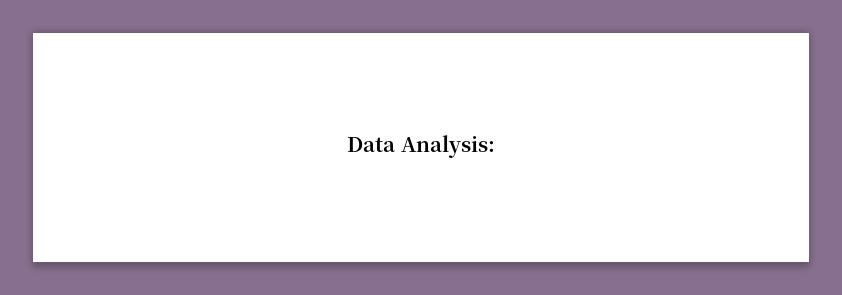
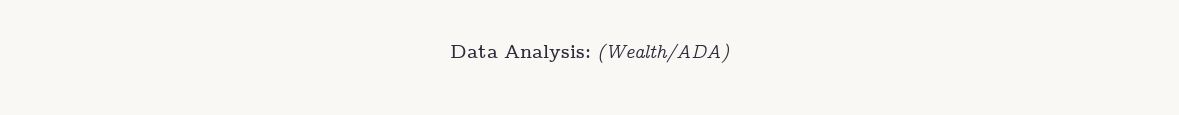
- Data Analysis:
+ Data Analysis: (Wealth/ADA)

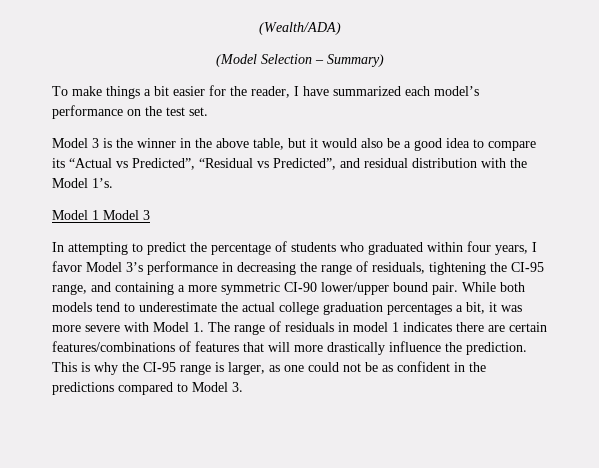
- Data Analysis: (Wealth/ADA)
+ (Wealth/ADA)
+ (Model Selection – Summary)
+ To make things a bit easier for the reader, I have summarized each model’s performance on the test set.
+ Model 3 is the winner in the above table, but it would also be a good idea to compare its “Actual vs Predicted”, “Residual vs Predicted”, and residual distribution with the Model 1’s.
+ Model 1 Model 3
+ In attempting to predict the percentage of students who graduated within four years, I favor Model 3’s performance in decreasing the range of residuals, tightening the CI-95 range, and containing a more symmetric CI-90 lower/upper bound pair. While both models tend to underestimate the actual college graduation percentages a bit, it was more severe with Model 1. The range of residuals in model 1 indicates there are certain features/combinations of features that will more drastically influence the prediction. This is why the CI-95 range is larger, as one could not be as confident in the predictions compared to Model 3.

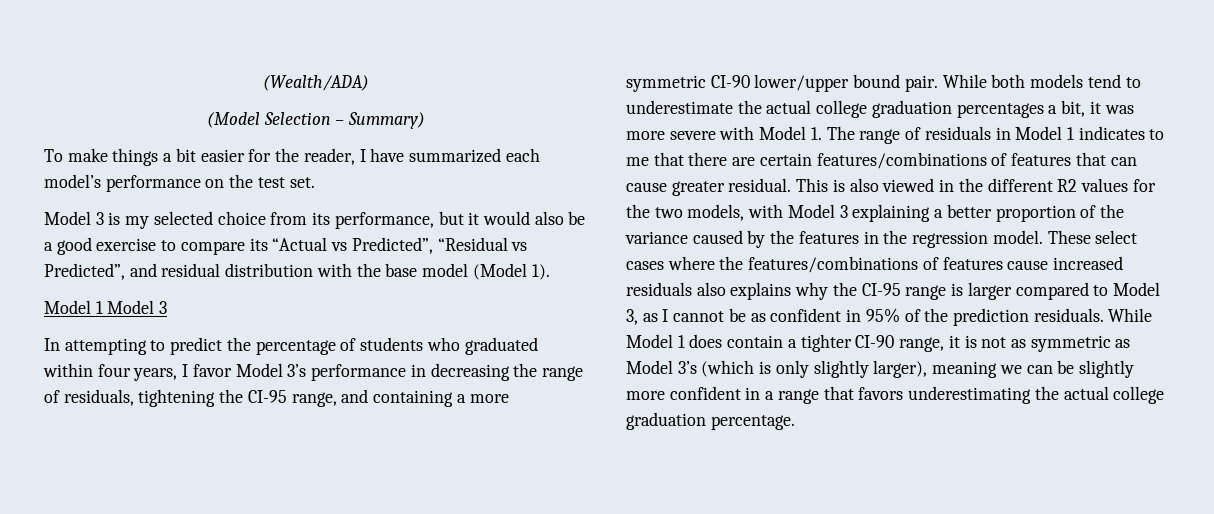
- Model 3 is the winner in the above table, but it would also be a good idea to compare its “Actual vs Predicted”, “Residual vs Predicted”, and residual distribution with the Model 1’s.
+ Model 3 is my selected choice from its performance, but it would also be a good exercise to compare its “Actual vs Predicted”, “Residual vs Predicted”, and residual distribution with the base model (Model 1).
- While both models tend to underestimate the actual college graduation percentages a bit, it was more severe with Model 1. The range of residuals in model 1 indicates there are certain features/combinations of features that will more drastically influence the prediction. This is why the CI-95 range is larger, as one could not be as confident in the predictions compared to Model 3.
+ While both models tend to underestimate the actual college graduation percentages a bit, it was more severe with Model 1. The range of residuals in Model 1 indicates to me that there are certain features/combinations of features that can cause greater residual. This is also viewed in the different R2 values for the two models, with Model 3 explaining a better proportion of the variance caused by the features in the regression model. These select cases where the features/combinations of features cause increased residuals also explains why the CI-95 range is larger compared to Model 3, as I cannot be as confident in 95% of the prediction residuals. While Model 1 does contain a tighter CI-90 range, it is not as symmetric as Model 3’s (which is only slightly larger), meaning we can be slightly more confident in a range that favors underestimating the actual college graduation percentage.

